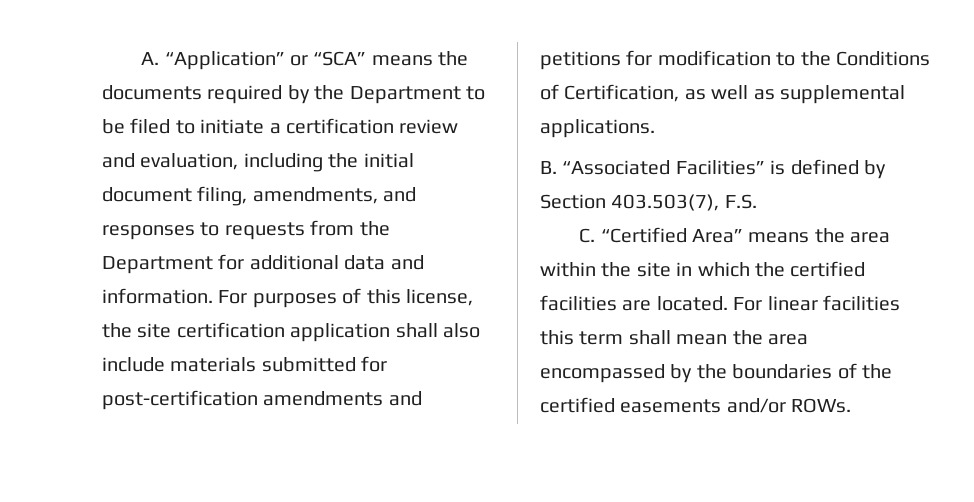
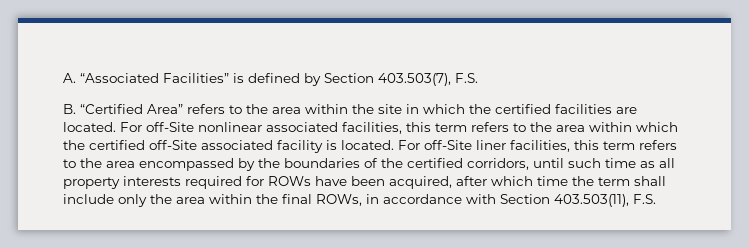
- A. “Application” or “SCA” means the documents required by the Department to be filed to initiate a certification review and evaluation, including the initial document filing, amendments, and responses to requests from the Department for additional data and information. For purposes of this license, the site certification application shall also include materials submitted for post-certification amendments and petitions for modification to the Conditions of Certification, as well as supplemental applications.
- B. “Associated Facilities” is defined by Section 403.503(7), F.S.
+ A. “Associated Facilities” is defined by Section 403.503(7), F.S.
- C. “Certified Area” means the area within the site in which the certified facilities are located.
+ B. “Certified Area” refers to the area within the site in which the certified facilities are located.
- For linear facilities this term shall mean the area encompassed by the boundaries of the certified easements and/or ROWs.
+ For off-Site nonlinear associated facilities, this term refers to the area within which the certified off-Site associated facility is located. For off-Site liner facilities, this term refers to the area encompassed by the boundaries of the certified corridors, until such time as all property interests required for ROWs have been acquired, after which time the term shall include only the area within the final ROWs, in accordance with Section 403.503(11), F.S.

